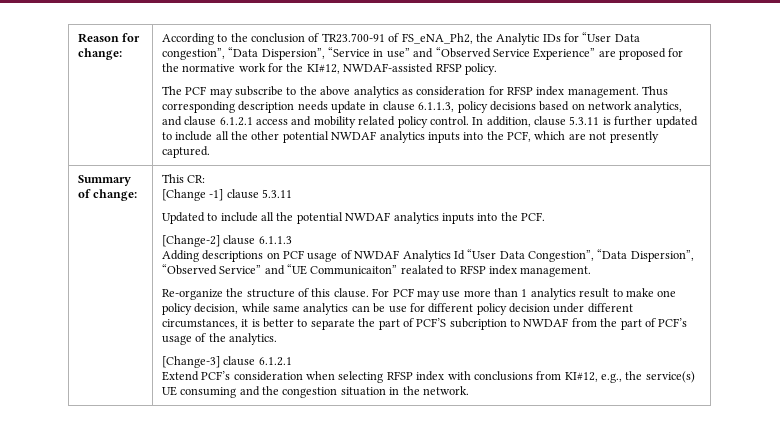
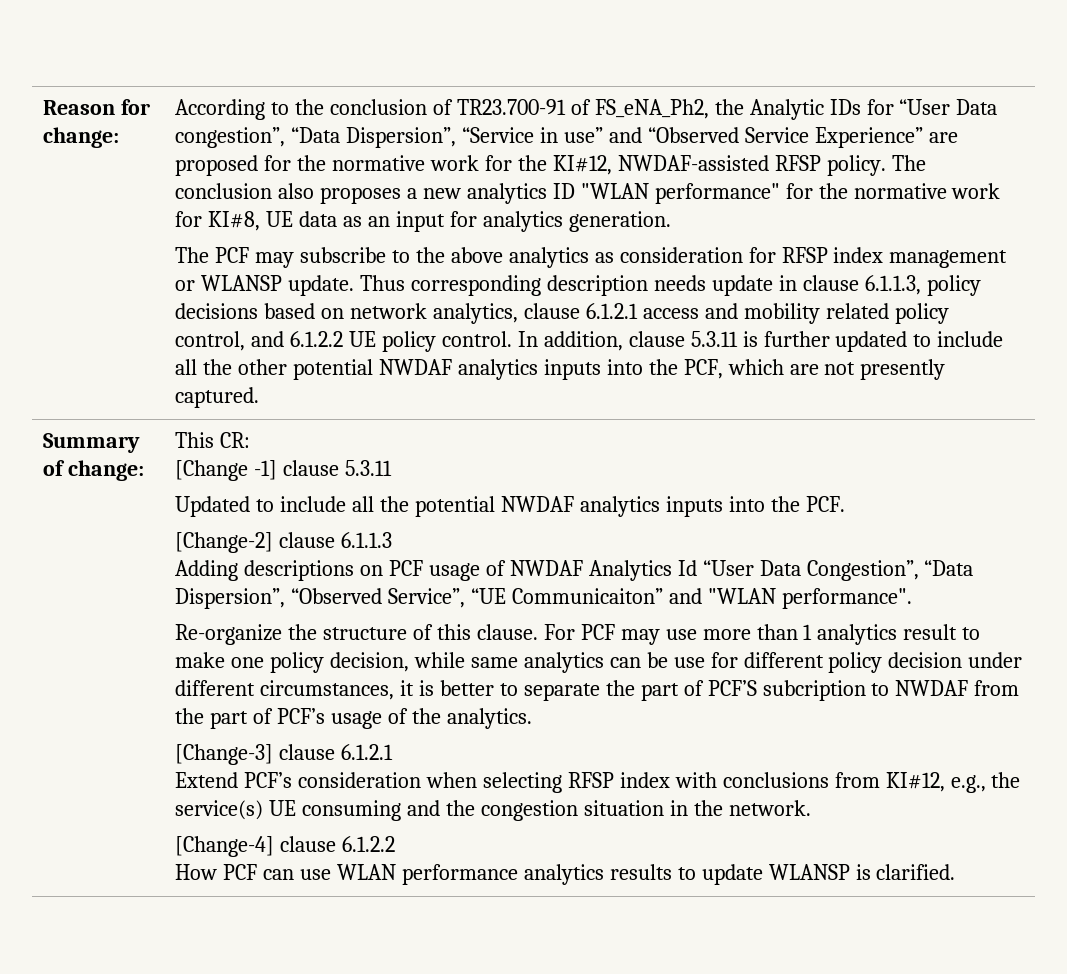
+ The conclusion also proposes a new analytics ID "WLAN performance" for the normative work for KI#8, UE data as an input for analytics generation.
- The PCF may subscribe to the above analytics as consideration for RFSP index management.
+ The PCF may subscribe to the above analytics as consideration for RFSP index management or WLANSP update.
- Thus corresponding description needs update in clause 6.1.1.3, policy decisions based on network analytics, and clause 6.1.2.1 access and mobility related policy control.
+ Thus corresponding description needs update in clause 6.1.1.3, policy decisions based on network analytics, clause 6.1.2.1 access and mobility related policy control, and 6.1.2.2 UE policy control.
- Adding descriptions on PCF usage of NWDAF Analytics Id “User Data Congestion”, “Data Dispersion”, “Observed Service” and “UE Communicaiton” realated to RFSP index management.
+ Adding descriptions on PCF usage of NWDAF Analytics Id “User Data Congestion”, “Data Dispersion”, “Observed Service”, “UE Communicaiton” and "WLAN performance".
+ [Change-4] clause 6.1.2.2
+ How PCF can use WLAN performance analytics results to update WLANSP is clarified.

